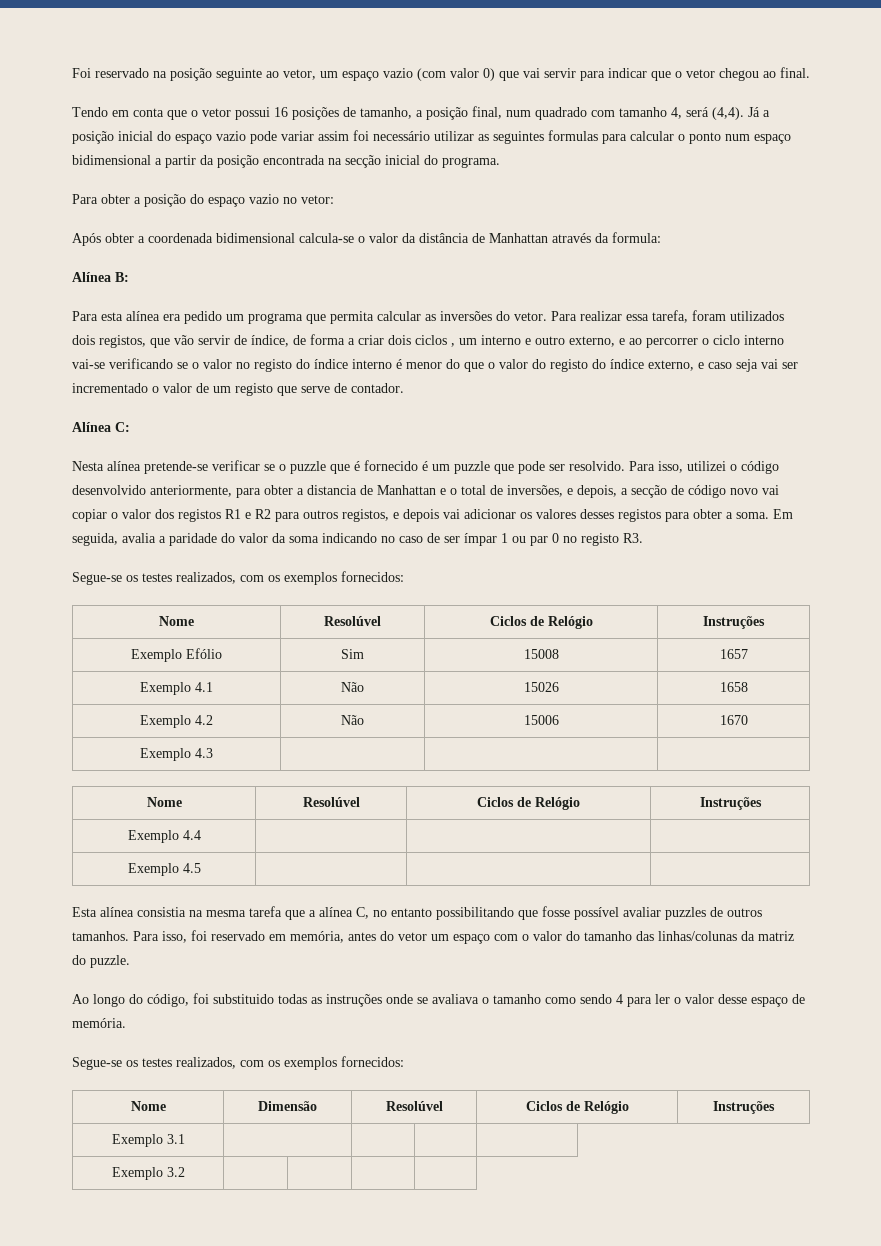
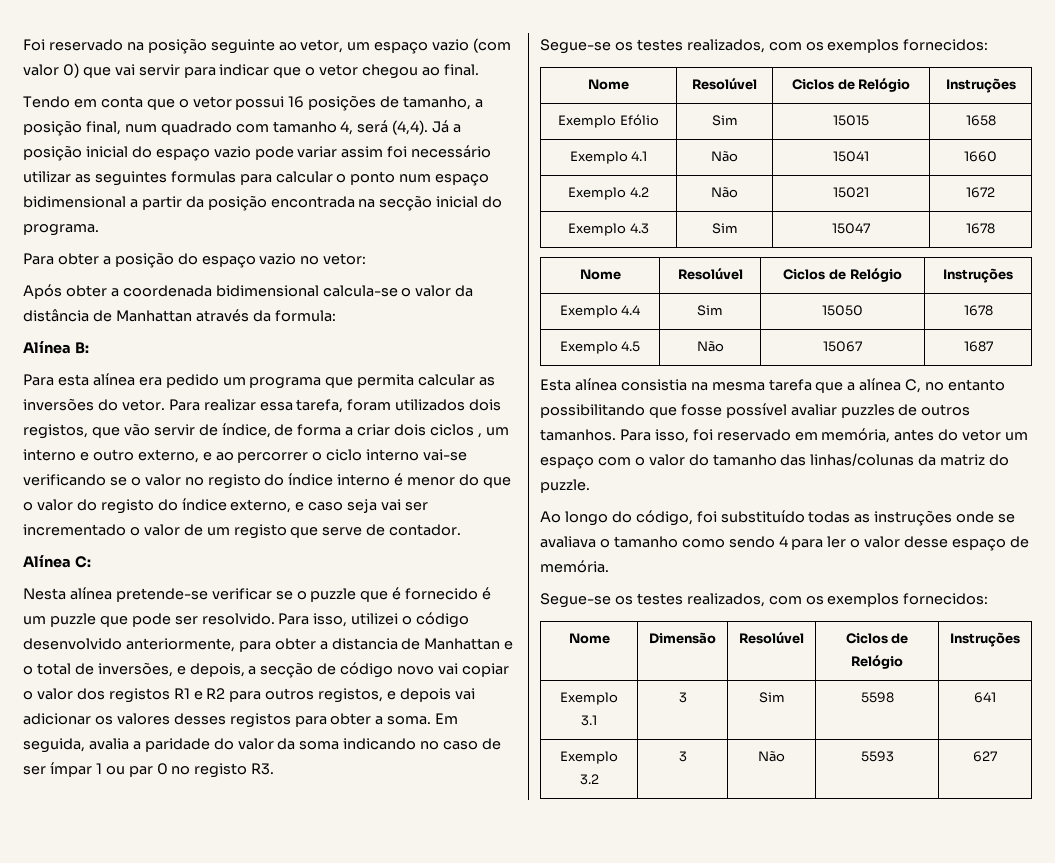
- Exemplo Efólio | Sim | 15008 | 1657
+ Exemplo Efólio | Sim | 15015 | 1658
- Exemplo 4.1 | Não | 15026 | 1658
+ Exemplo 4.1 | Não | 15041 | 1660
- Exemplo 4.2 | Não | 15006 | 1670
+ Exemplo 4.2 | Não | 15021 | 1672
- Exemplo 4.3 | | |
+ Exemplo 4.3 | Sim | 15047 | 1678
- Exemplo 4.4 | | |
+ Exemplo 4.4 | Sim | 15050 | 1678
- Exemplo 4.5 | | |
+ Exemplo 4.5 | Não | 15067 | 1687
- Ao longo do código, foi substituido todas as instruções onde se avaliava o tamanho como sendo 4 para ler o valor desse espaço de memória.
+ Ao longo do código, foi substituído todas as instruções onde se avaliava o tamanho como sendo 4 para ler o valor desse espaço de memória.
- Exemplo 3.1 | | | |
- Exemplo 3.2 | | | |
+ Exemplo 3.1 | 3 | Sim | 5598 | 641
+ Exemplo 3.2 | 3 | Não | 5593 | 627

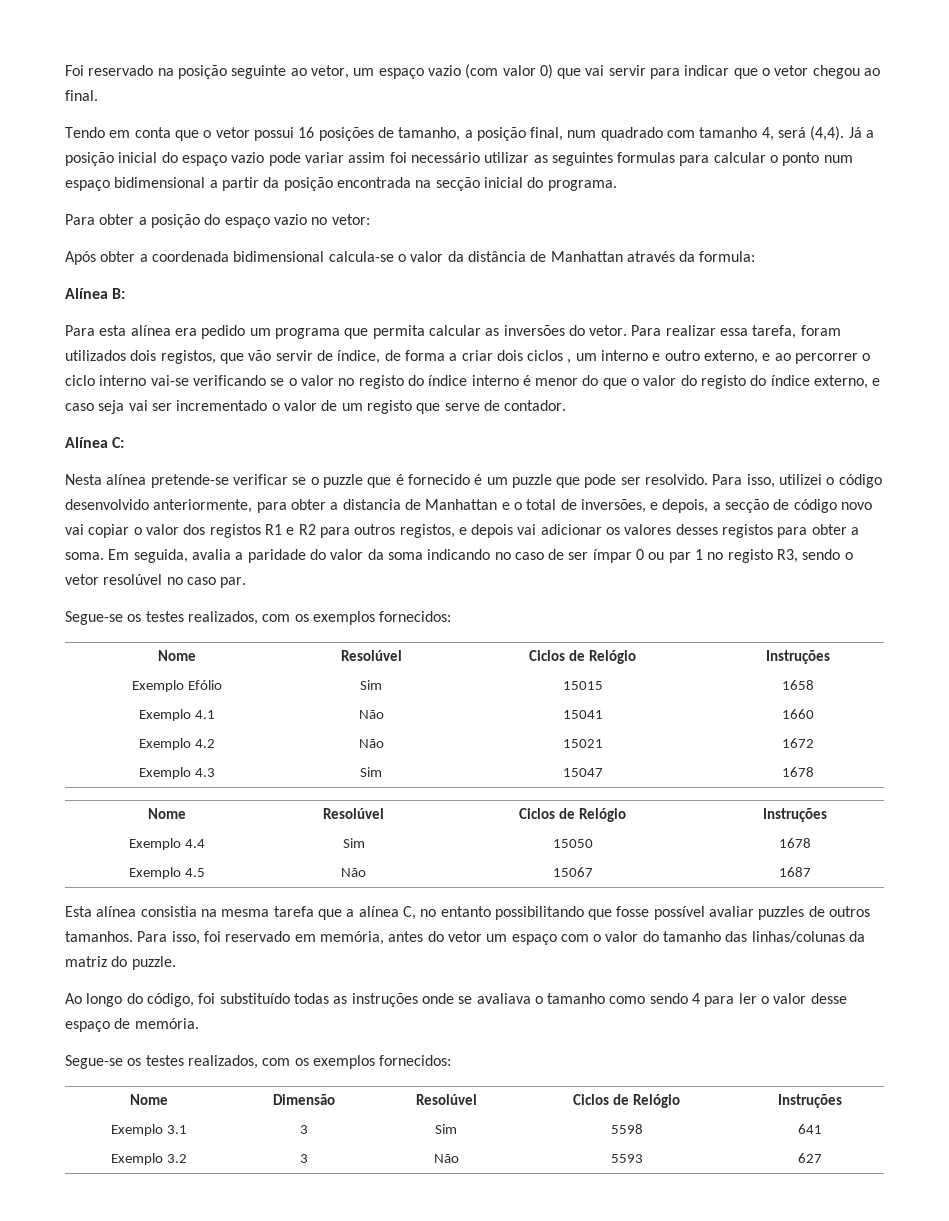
- Em seguida, avalia a paridade do valor da soma indicando no caso de ser ímpar 1 ou par 0 no registo R3.
+ Em seguida, avalia a paridade do valor da soma indicando no caso de ser ímpar 0 ou par 1 no registo R3, sendo o vetor resolúvel no caso par.

